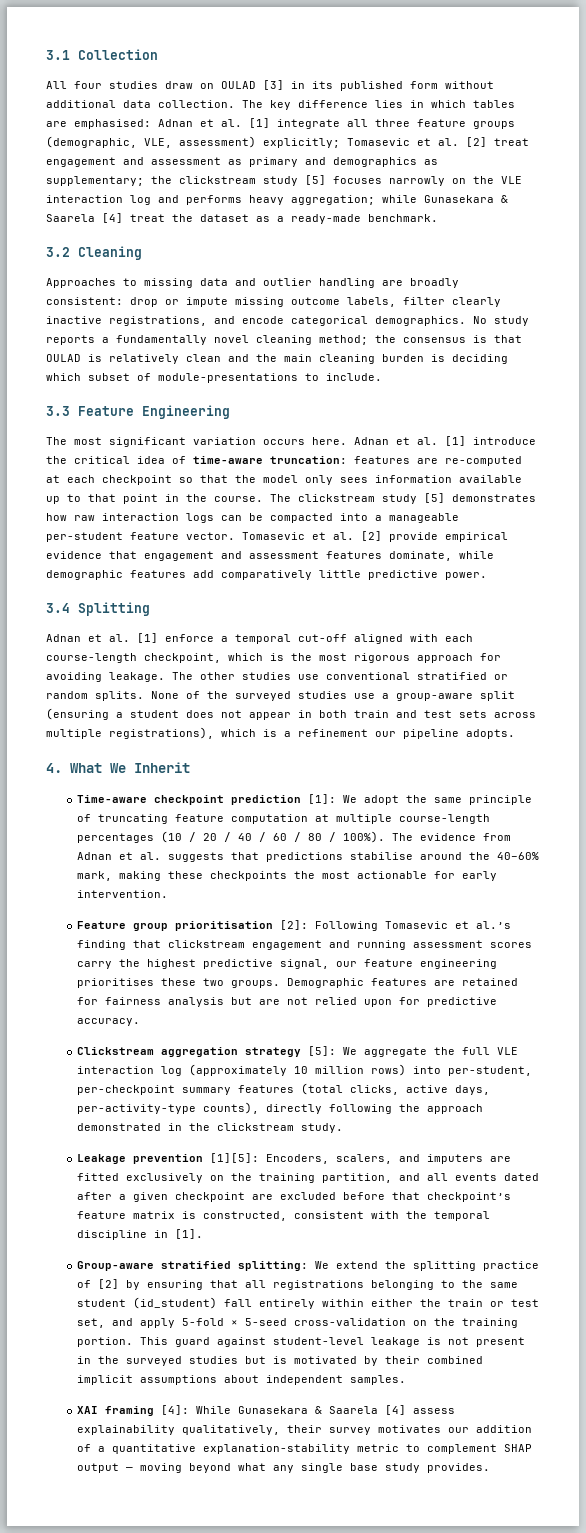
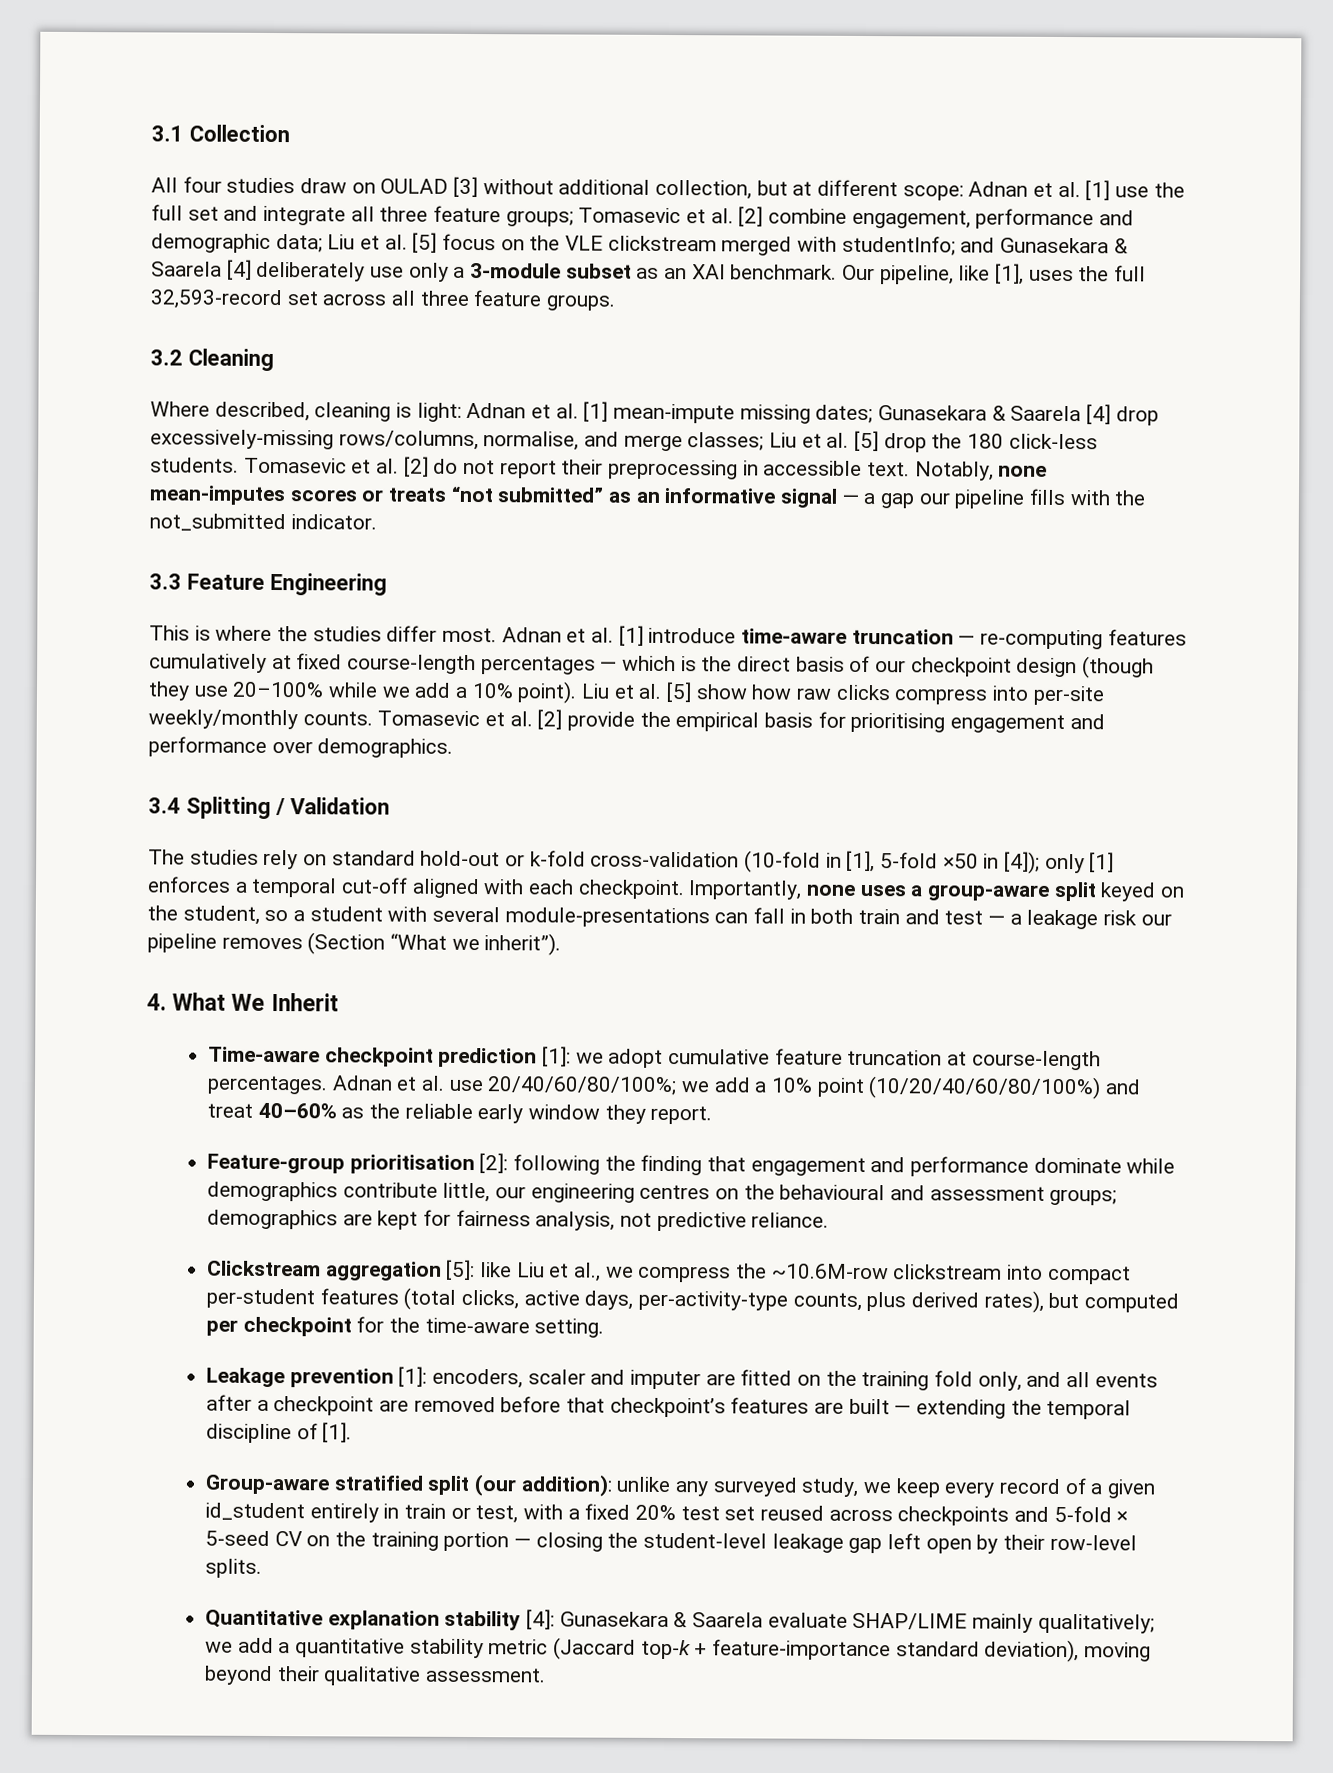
- All four studies draw on OULAD [3] in its published form without additional data collection. The key difference lies in which tables are emphasised: Adnan et al. [1] integrate all three feature groups (demographic, VLE, assessment) explicitly; Tomasevic et al. [2] treat engagement and assessment as primary and demographics as supplementary; the clickstream study [5] focuses narrowly on the VLE interaction log and performs heavy aggregation; while Gunasekara & Saarela [4] treat the dataset as a ready-made benchmark.
+ All four studies draw on OULAD [3] without additional collection, but at different scope: Adnan et al. [1] use the full set and integrate all three feature groups; Tomasevic et al. [2] combine engagement, performance and demographic data; Liu et al. [5] focus on the VLE clickstream merged with studentInfo; and Gunasekara & Saarela [4] deliberately use only a 3-module subset as an XAI benchmark. Our pipeline, like [1], uses the full 32,593-record set across all three feature groups.
  3.2 Cleaning
- Approaches to missing data and outlier handling are broadly consistent: drop or impute missing outcome labels, filter clearly inactive registrations, and encode categorical demographics. No study reports a fundamentally novel cleaning method; the consensus is that OULAD is relatively clean and the main cleaning burden is deciding which subset of module-presentations to include.
+ Where described, cleaning is light: Adnan et al. [1] mean-impute missing dates; Gunasekara & Saarela [4] drop excessively-missing rows/columns, normalise, and merge classes; Liu et al. [5] drop the 180 click-less students. Tomasevic et al. [2] do not report their preprocessing in accessible text. Notably, none mean-imputes scores or treats “not submitted” as an informative signal — a gap our pipeline fills with the not_submitted indicator.
  3.3 Feature Engineering
- The most significant variation occurs here.
+ This is where the studies differ most.
- Adnan et al. [1] introduce the critical idea of time-aware truncation: features are re-computed at each checkpoint so that the model only sees information available up to that point in the course. The clickstream study [5] demonstrates how raw interaction logs can be compacted into a manageable per-student feature vector.
+ Adnan et al. [1] introduce time-aware truncation — re-computing features cumulatively at fixed course-length percentages — which is the direct basis of our checkpoint design (though they use 20–100% while we add a 10% point). Liu et al. [5] show how raw clicks compress into per-site weekly/monthly counts.
- Tomasevic et al. [2] provide empirical evidence that engagement and assessment features dominate, while demographic features add comparatively little predictive power.
- 3.4 Splitting
- Adnan et al. [1] enforce a temporal cut-off aligned with each course-length checkpoint, which is the most rigorous approach for avoiding leakage. The other studies use conventional stratified or random splits. None of the surveyed studies use a group-aware split (ensuring a student does not appear in both train and test sets across multiple registrations), which is a refinement our pipeline adopts.
+ Tomasevic et al. [2] provide the empirical basis for prioritising engagement and performance over demographics.
+ 3.4 Splitting / Validation
+ The studies rely on standard hold-out or k-fold cross-validation (10-fold in [1], 5-fold ×50 in [4]); only [1] enforces a temporal cut-off aligned with each checkpoint. Importantly, none uses a group-aware split keyed on the student, so a student with several module-presentations can fall in both train and test — a leakage risk our pipeline removes (Section “What we inherit”).
- Time-aware checkpoint prediction [1]: We adopt the same principle of truncating feature computation at multiple course-length percentages (10 / 20 / 40 / 60 / 80 / 100%). The evidence from Adnan et al. suggests that predictions stabilise around the 40–60% mark, making these checkpoints the most actionable for early intervention.
- Feature group prioritisation [2]: Following Tomasevic et al.’s finding that clickstream engagement and running assessment scores carry the highest predictive signal, our feature engineering prioritises these two groups. Demographic features are retained for fairness analysis but are not relied upon for predictive accuracy.
- Clickstream aggregation strategy [5]: We aggregate the full VLE interaction log (approximately 10 million rows) into per-student, per-checkpoint summary features (total clicks, active days, per-activity-type counts), directly following the approach demonstrated in the clickstream study.
- Leakage prevention [1][5]: Encoders, scalers, and imputers are fitted exclusively on the training partition, and all events dated after a given checkpoint are excluded before that checkpoint’s feature matrix is constructed, consistent with the temporal discipline in [1].
+ Time-aware checkpoint prediction [1]: we adopt cumulative feature truncation at course-length percentages. Adnan et al. use 20/40/60/80/100%; we add a 10% point (10/20/40/60/80/100%) and treat 40–60% as the reliable early window they report.
+ Feature-group prioritisation [2]: following the finding that engagement and performance dominate while demographics contribute little, our engineering centres on the behavioural and assessment groups; demographics are kept for fairness analysis, not predictive reliance.
+ Clickstream aggregation [5]: like Liu et al., we compress the ~10.6M-row clickstream into compact per-student features (total clicks, active days, per-activity-type counts, plus derived rates), but computed per checkpoint for the time-aware setting.
+ Leakage prevention [1]: encoders, scaler and imputer are fitted on the training fold only, and all events after a checkpoint are removed before that checkpoint’s features are built — extending the temporal discipline of [1].
- Group-aware stratified splitting: We extend the splitting practice of [2] by ensuring that all registrations belonging to the same student (id_student) fall entirely within either the train or test set, and apply 5-fold × 5-seed cross-validation on the training portion. This guard against student-level leakage is not present in the surveyed studies but is motivated by their combined implicit assumptions about independent samples.
- XAI framing [4]: While Gunasekara & Saarela [4] assess explainability qualitatively, their survey motivates our addition of a quantitative explanation-stability metric to complement SHAP output — moving beyond what any single base study provides.
+ Group-aware stratified split (our addition): unlike any surveyed study, we keep every record of a given id_student entirely in train or test, with a fixed 20% test set reused across checkpoints and 5-fold × 5-seed CV on the training portion — closing the student-level leakage gap left open by their row-level splits.
+ Quantitative explanation stability [4]: Gunasekara & Saarela evaluate SHAP/LIME mainly qualitatively; we add a quantitative stability metric (Jaccard top-k + feature-importance standard deviation), moving beyond their qualitative assessment.

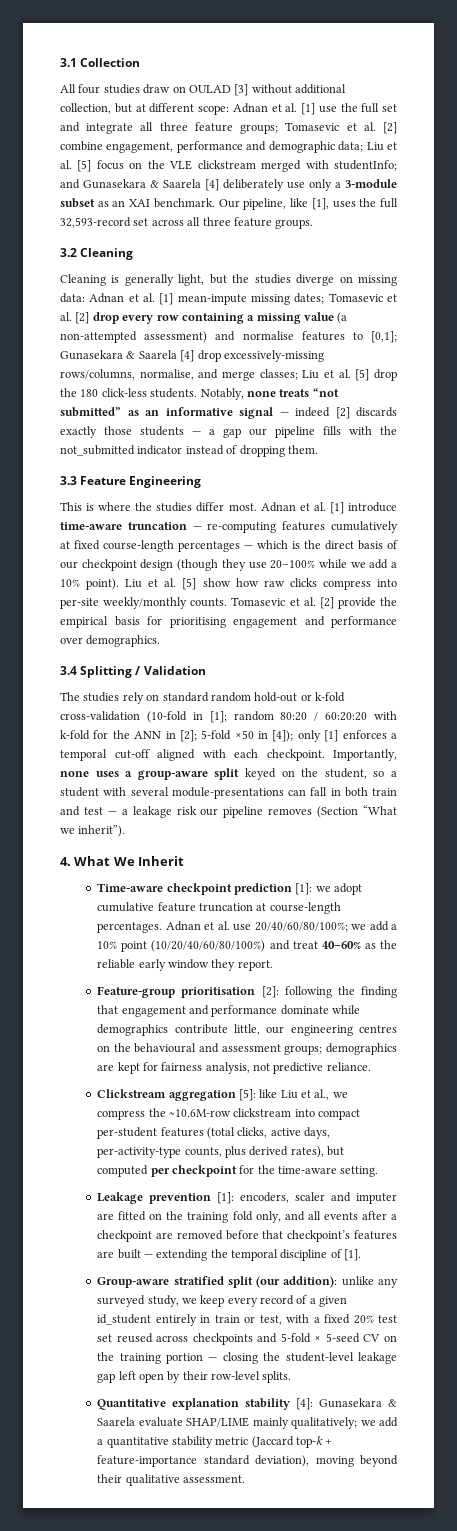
- Where described, cleaning is light: Adnan et al. [1] mean-impute missing dates; Gunasekara & Saarela [4] drop excessively-missing rows/columns, normalise, and merge classes; Liu et al. [5] drop the 180 click-less students.
+ Cleaning is generally light, but the studies diverge on missing data: Adnan et al. [1] mean-impute missing dates; Tomasevic et al. [2] drop every row containing a missing value (a non-attempted assessment) and normalise features to [0,1]; Gunasekara & Saarela [4] drop excessively-missing rows/columns, normalise, and merge classes; Liu et al. [5] drop the 180 click-less students.
- Tomasevic et al. [2] do not report their preprocessing in accessible text. Notably, none mean-imputes scores or treats “not submitted” as an informative signal — a gap our pipeline fills with the not_submitted indicator.
+ Notably, none treats “not submitted” as an informative signal — indeed [2] discards exactly those students — a gap our pipeline fills with the not_submitted indicator instead of dropping them.
- The studies rely on standard hold-out or k-fold cross-validation (10-fold in [1], 5-fold ×50 in [4]); only [1] enforces a temporal cut-off aligned with each checkpoint.
+ The studies rely on standard random hold-out or k-fold cross-validation (10-fold in [1]; random 80:20 / 60:20:20 with k-fold for the ANN in [2]; 5-fold ×50 in [4]); only [1] enforces a temporal cut-off aligned with each checkpoint.

